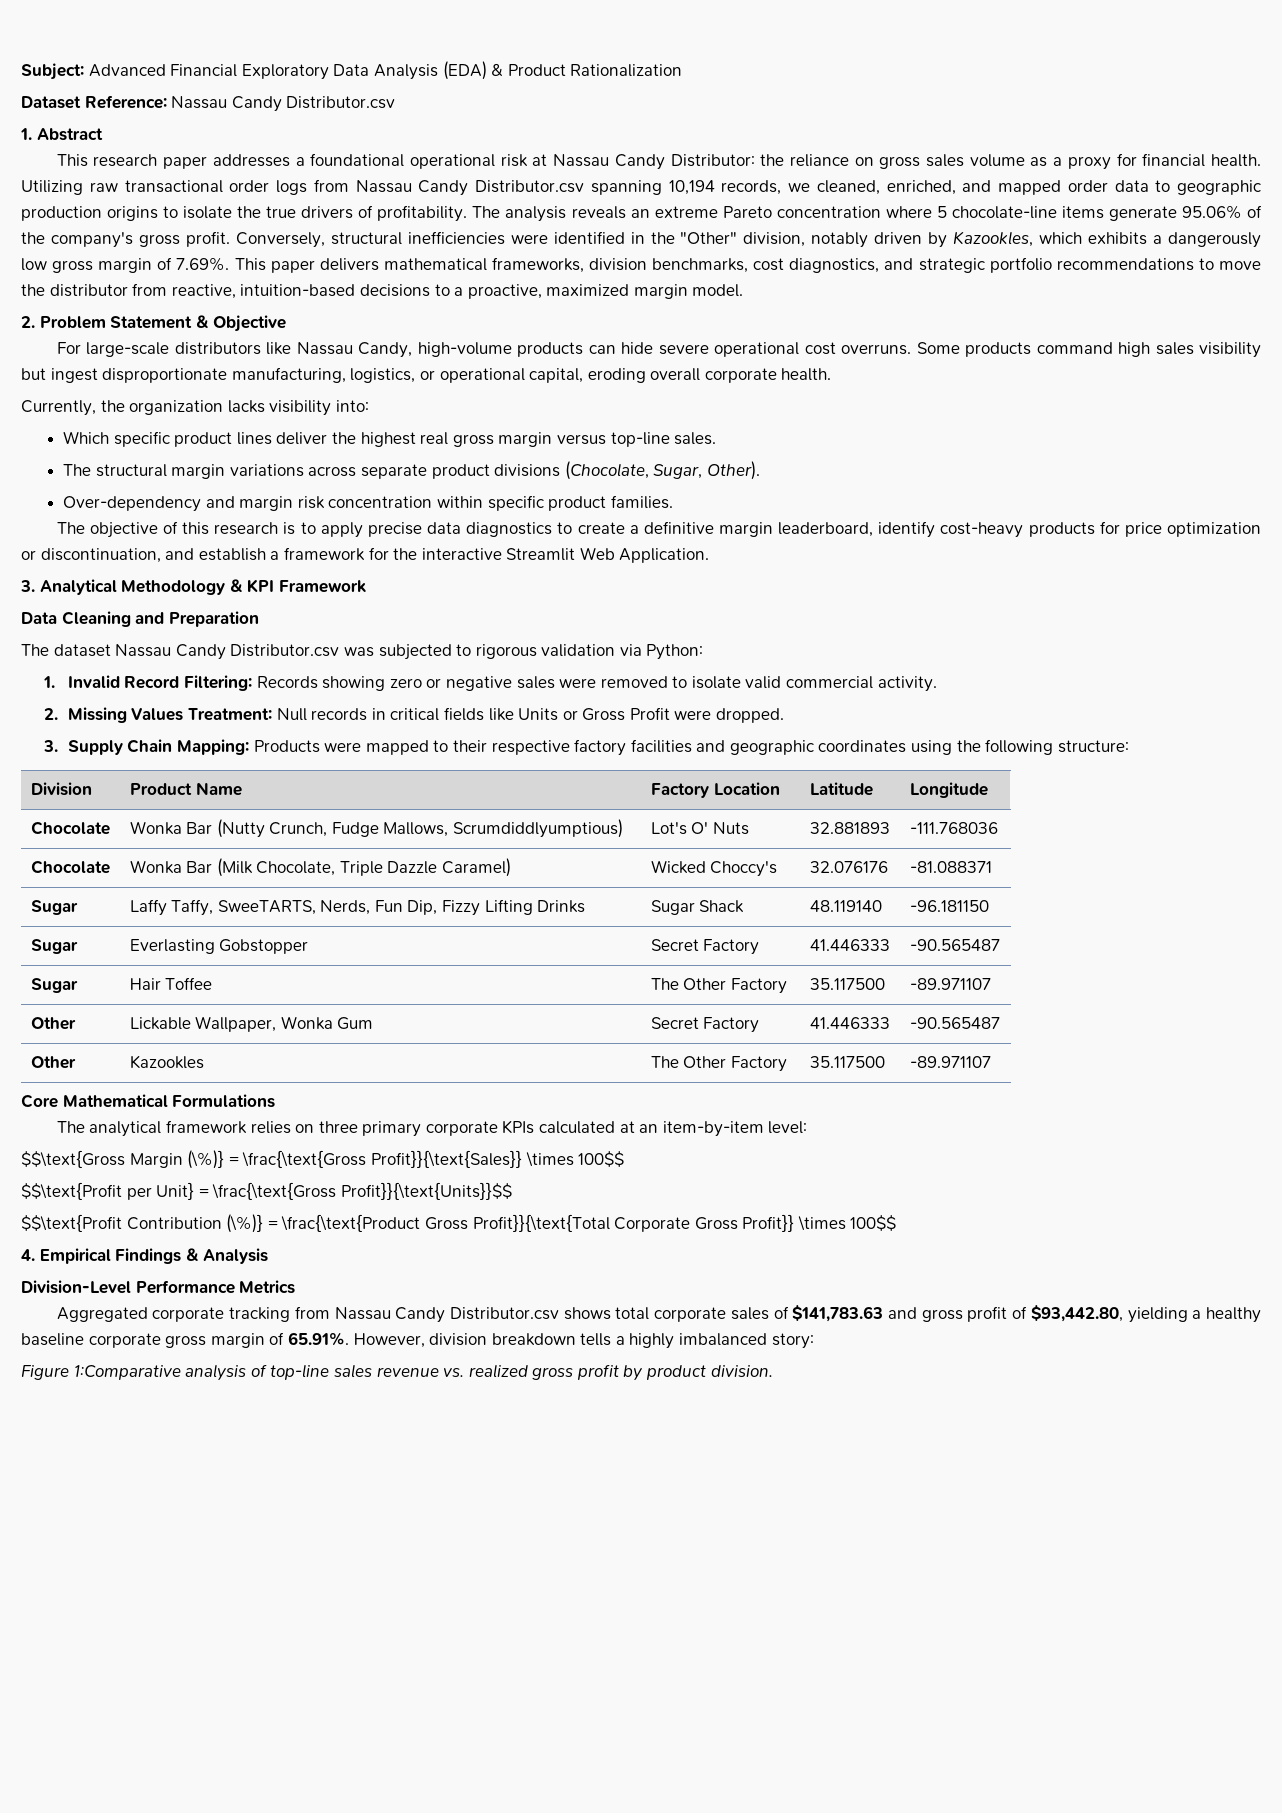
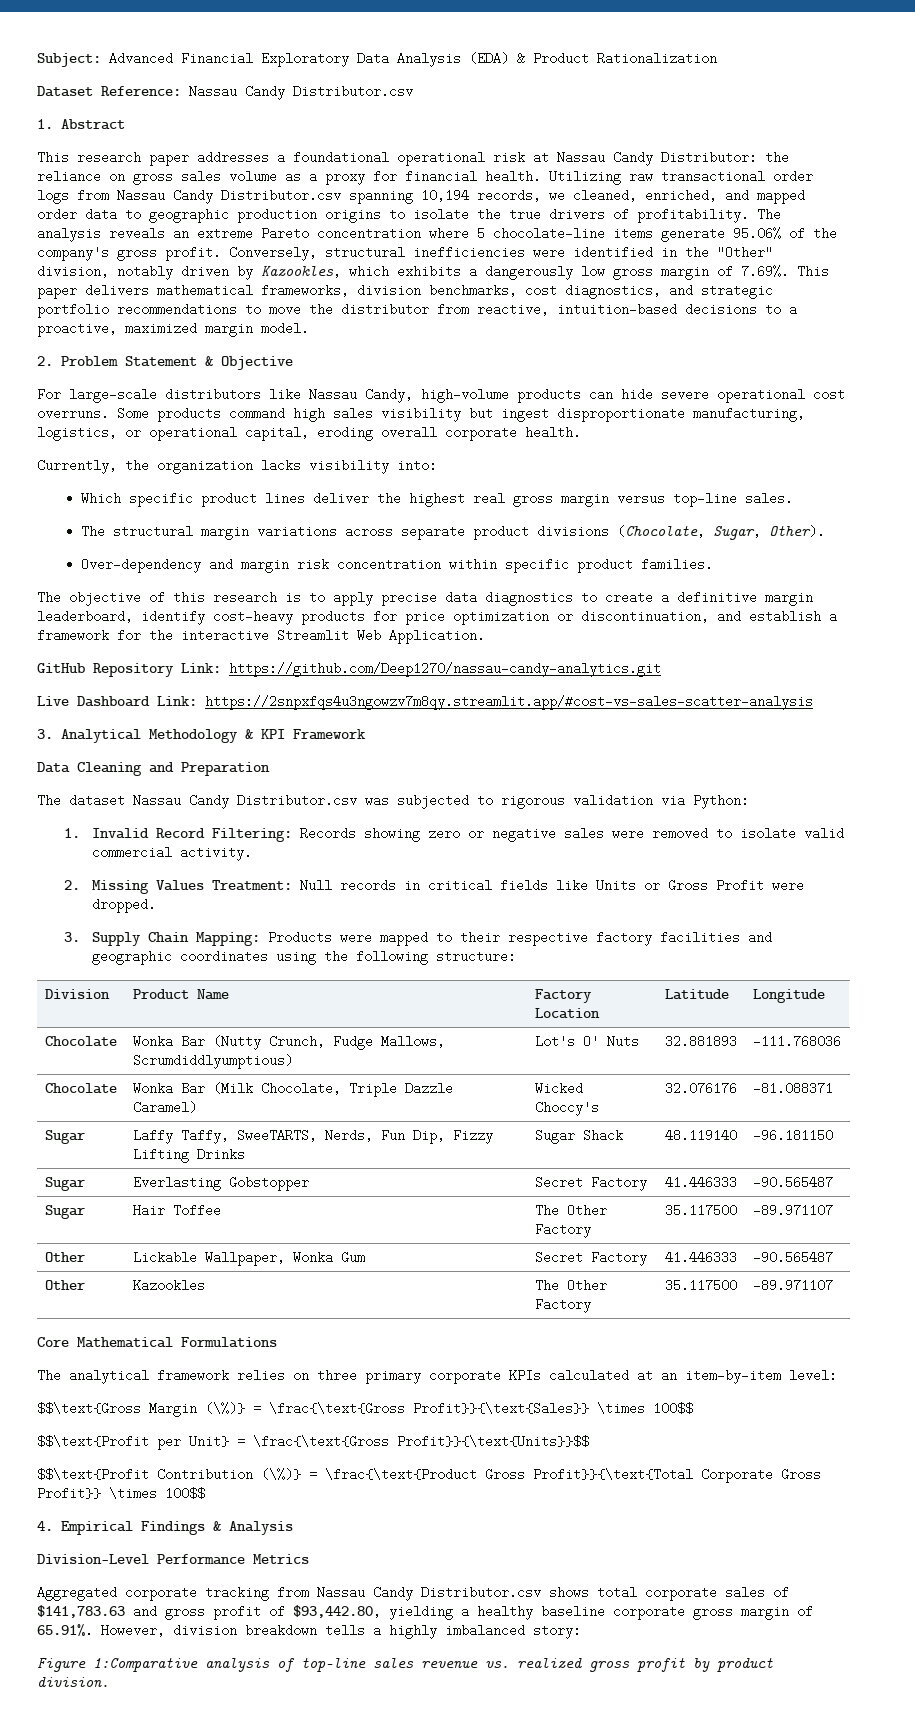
+ GitHub Repository Link: https://github.com/Deep1270/nassau-candy-analytics.git
+ Live Dashboard Link: https://2snpxfqs4u3ngowzv7m8qy.streamlit.app/#cost-vs-sales-scatter-analysis

